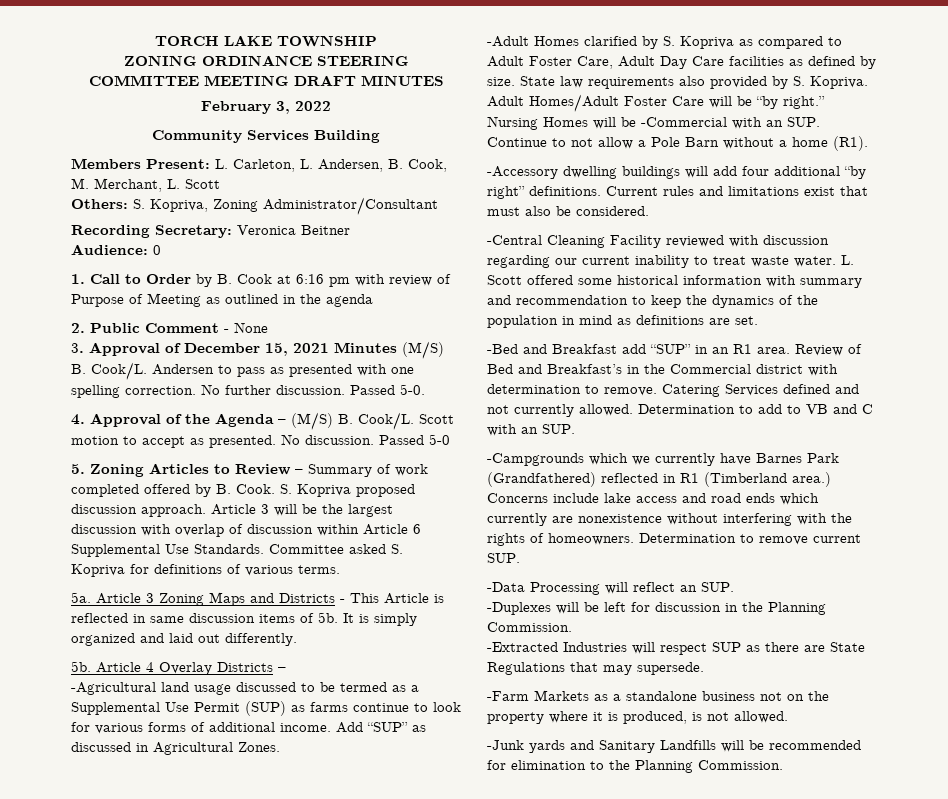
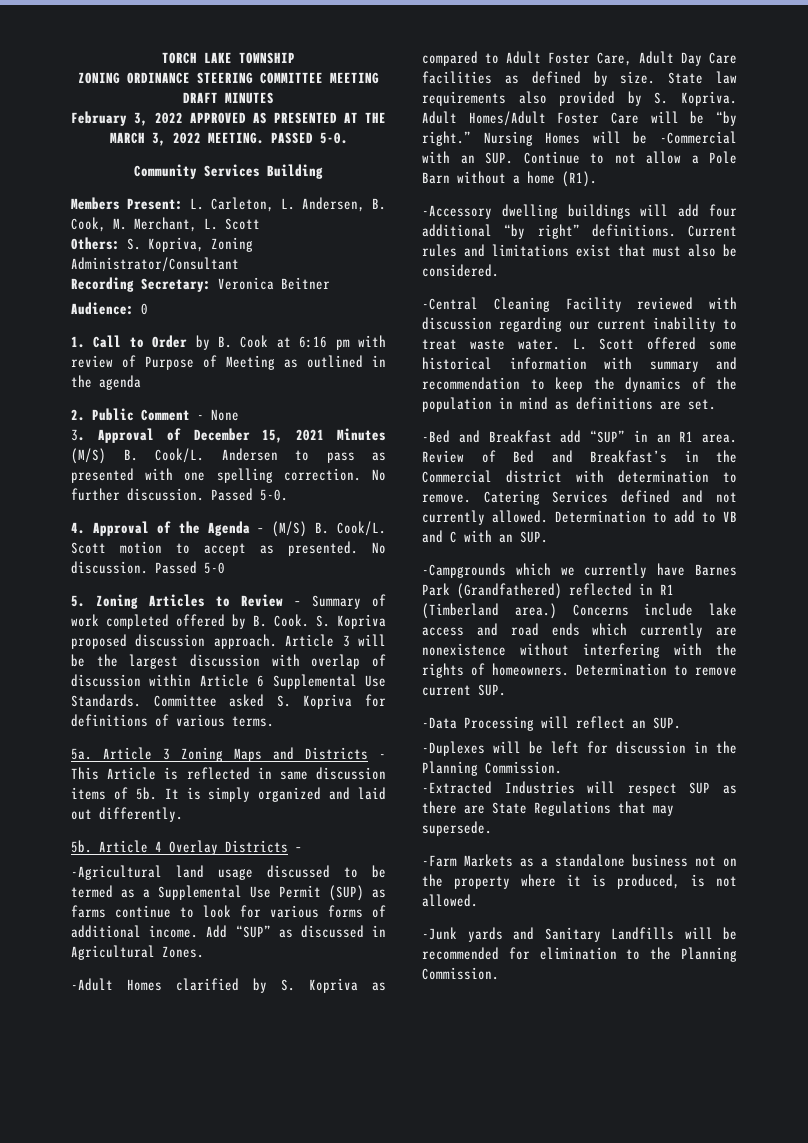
- February 3, 2022
+ February 3, 2022 APPROVED AS PRESENTED AT THE MARCH 3, 2022 MEETING. PASSED 5-0.

